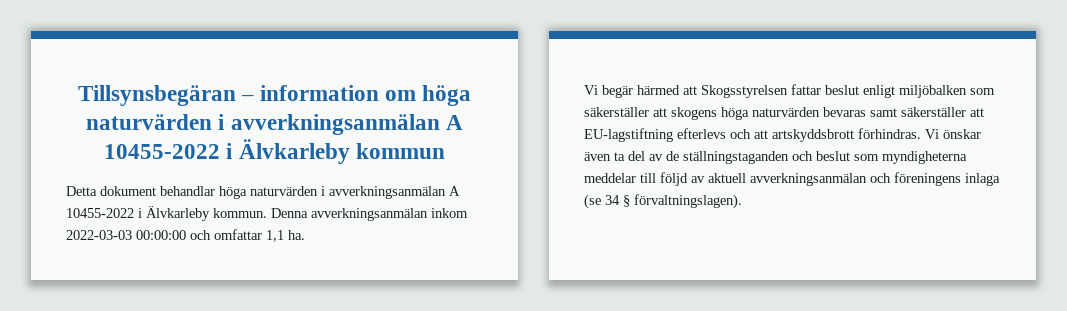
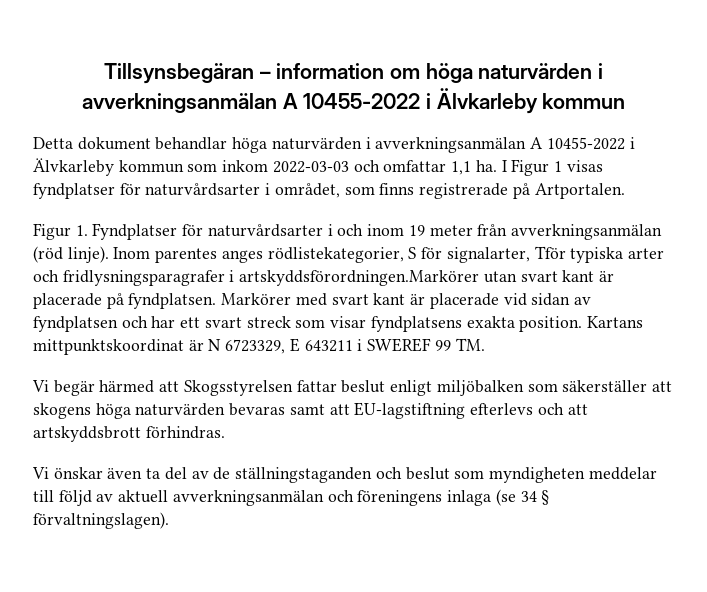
- Detta dokument behandlar höga naturvärden i avverkningsanmälan A 10455-2022 i Älvkarleby kommun. Denna avverkningsanmälan inkom 2022-03-03 00:00:00 och omfattar 1,1 ha.
+ Detta dokument behandlar höga naturvärden i avverkningsanmälan A 10455-2022 i Älvkarleby kommun som inkom 2022-03-03 och omfattar 1,1 ha. I Figur 1 visas fyndplatser för naturvårdsarter i området, som finns registrerade på Artportalen.
+ Figur 1. Fyndplatser för naturvårdsarter i och inom 19 meter från avverkningsanmälan (röd linje). Inom parentes anges rödlistekategorier, S för signalarter, Tför typiska arter och fridlysningsparagrafer i artskyddsförordningen.Markörer utan svart kant är placerade på fyndplatsen. Markörer med svart kant är placerade vid sidan av fyndplatsen och har ett svart streck som visar fyndplatsens exakta position. Kartans mittpunktskoordinat är N 6723329, E 643211 i SWEREF 99 TM.
- Vi begär härmed att Skogsstyrelsen fattar beslut enligt miljöbalken som säkerställer att skogens höga naturvärden bevaras samt säkerställer att EU-lagstiftning efterlevs och att artskyddsbrott förhindras. Vi önskar även ta del av de ställningstaganden och beslut som myndigheterna meddelar till följd av aktuell avverkningsanmälan och föreningens inlaga (se 34 § förvaltningslagen).
+ Vi begär härmed att Skogsstyrelsen fattar beslut enligt miljöbalken som säkerställer att skogens höga naturvärden bevaras samt att EU-lagstiftning efterlevs och att artskyddsbrott förhindras.
+ Vi önskar även ta del av de ställningstaganden och beslut som myndigheten meddelar till följd av aktuell avverkningsanmälan och föreningens inlaga (se 34 § förvaltningslagen).

